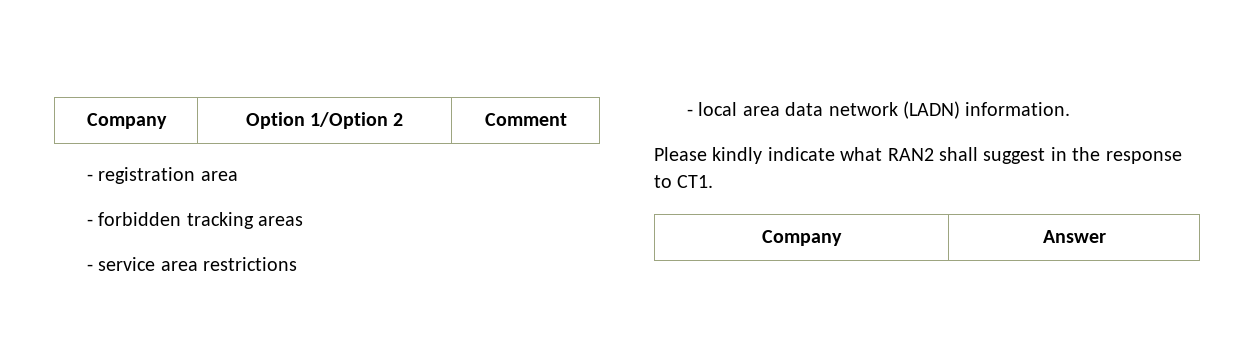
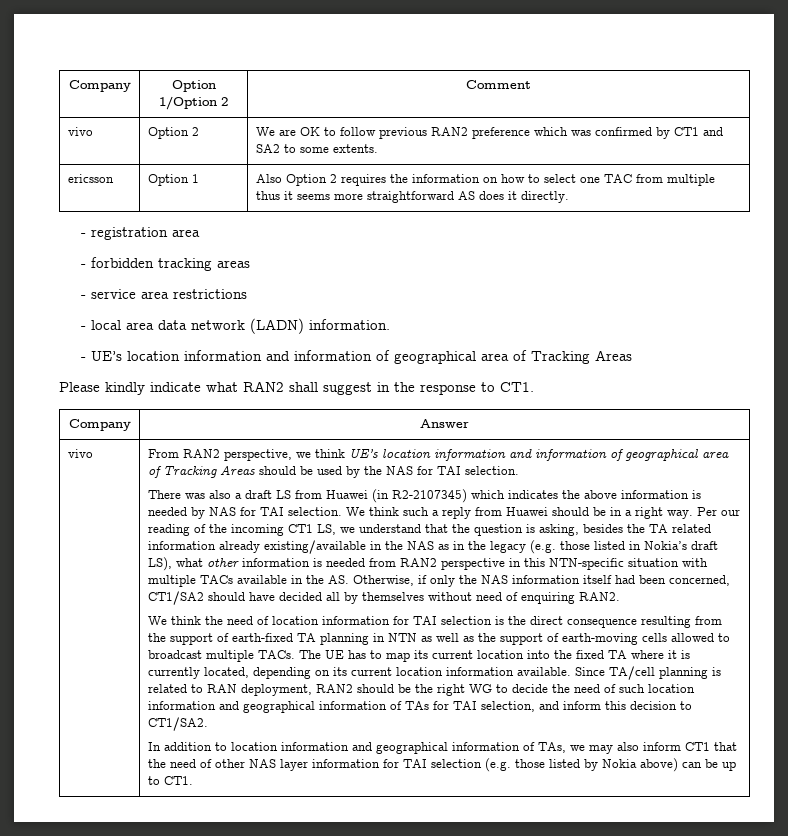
+ vivo | Option 2 | We are OK to follow previous RAN2 preference which was confirmed by CT1 and SA2 to some extents.
+ ericsson | Option 1 | Also Option 2 requires the information on how to select one TAC from multiple thus it seems more straightforward AS does it directly.
+ - UE’s location information and information of geographical area of Tracking Areas
+ vivo | From RAN2 perspective, we think UE’s location information and information of geographical area of Tracking Areas should be used by the NAS for TAI selection.
+ There was also a draft LS from Huawei (in R2-2107345) which indicates the above information is needed by NAS for TAI selection. We think such a reply from Huawei should be in a right way. Per our reading of the incoming CT1 LS, we understand that the question is asking, besides the TA related information already existing/available in the NAS as in the legacy (e.g. those listed in Nokia’s draft LS), what other information is needed from RAN2 perspective in this NTN-specific situation with multiple TACs available in the AS. Otherwise, if only the NAS information itself had been concerned, CT1/SA2 should have decided all by themselves without need of enquiring RAN2.
+ We think the need of location information for TAI selection is the direct consequence resulting from the support of earth-fixed TA planning in NTN as well as the support of earth-moving cells allowed to broadcast multiple TACs. The UE has to map its current location into the fixed TA where it is currently located, depending on its current location information available. Since TA/cell planning is related to RAN deployment, RAN2 should be the right WG to decide the need of such location information and geographical information of TAs for TAI selection, and inform this decision to CT1/SA2.
+ In addition to location information and geographical information of TAs, we may also inform CT1 that the need of other NAS layer information for TAI selection (e.g. those listed by Nokia above) can be up to CT1.

